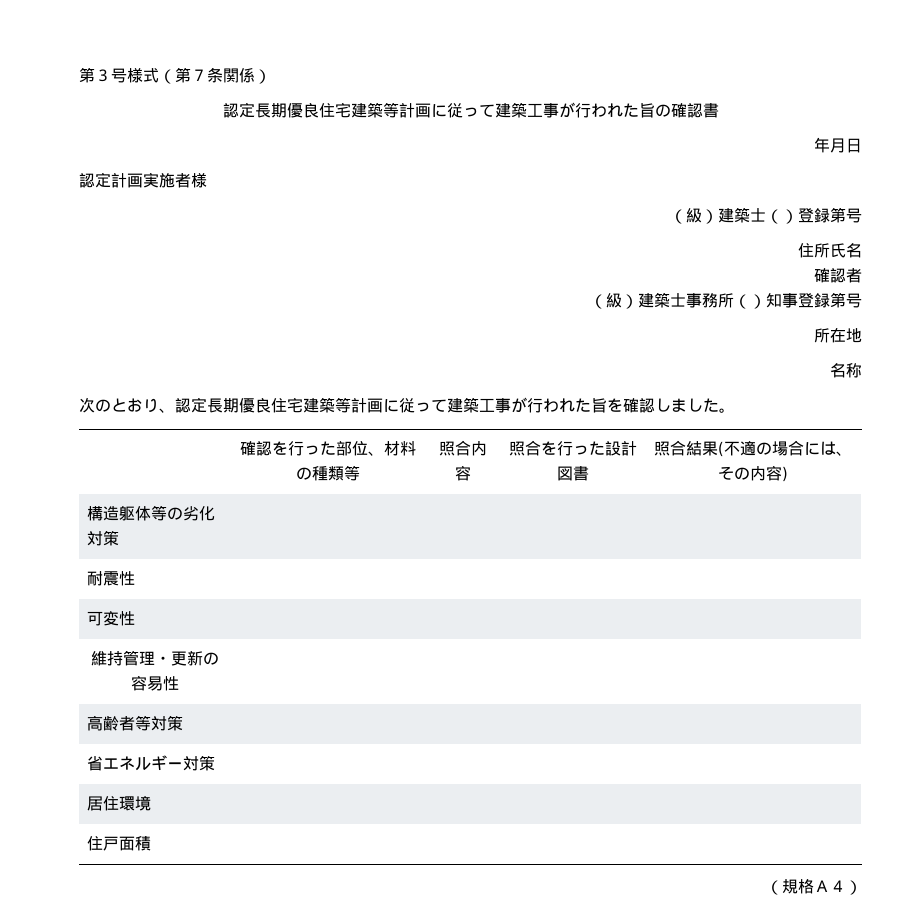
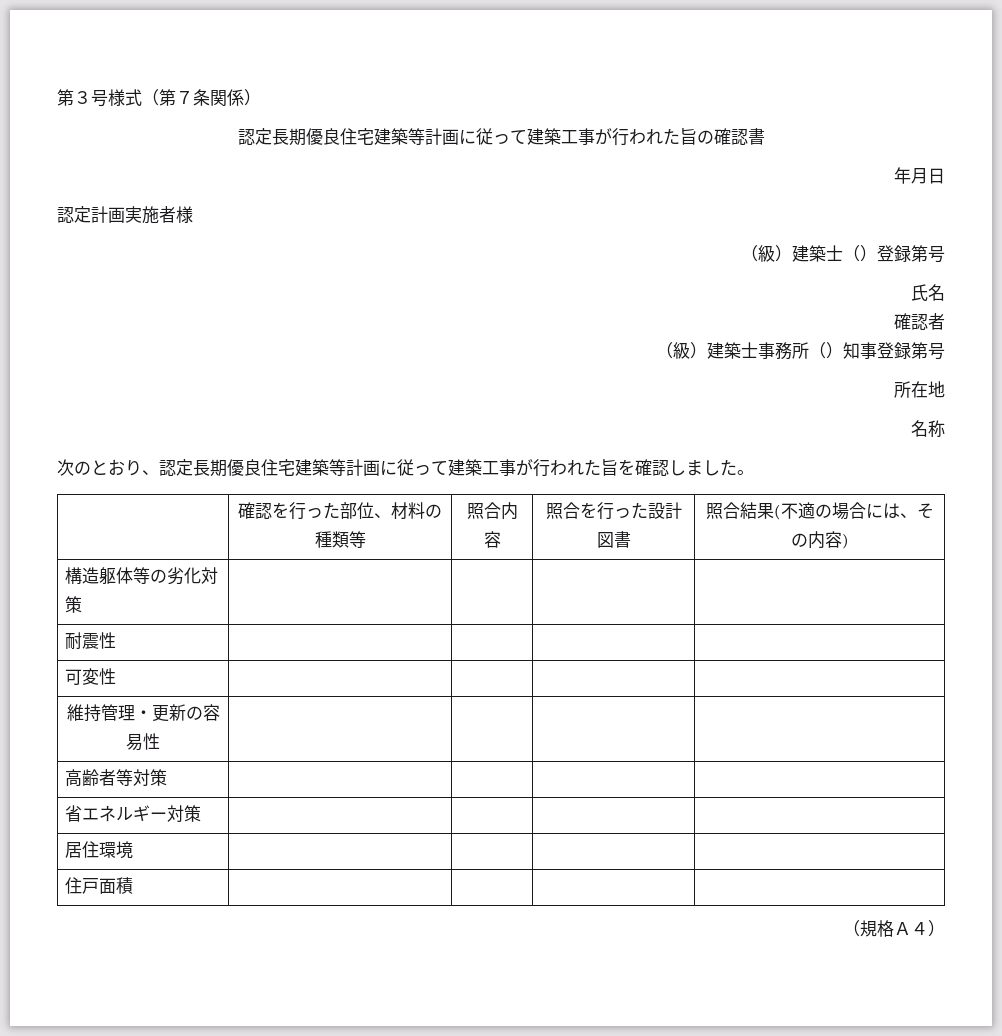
- 住所氏名
+ 氏名

